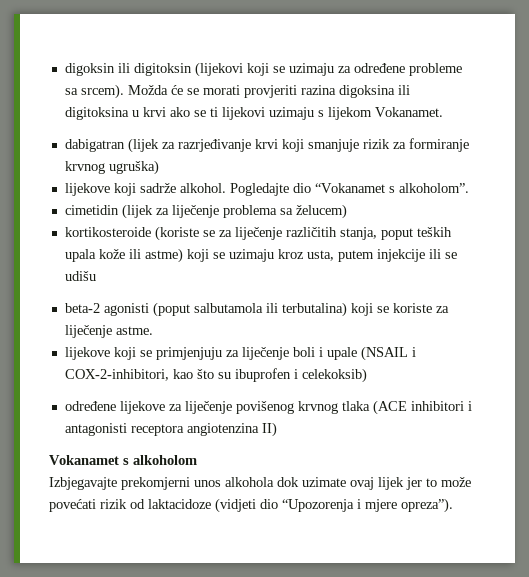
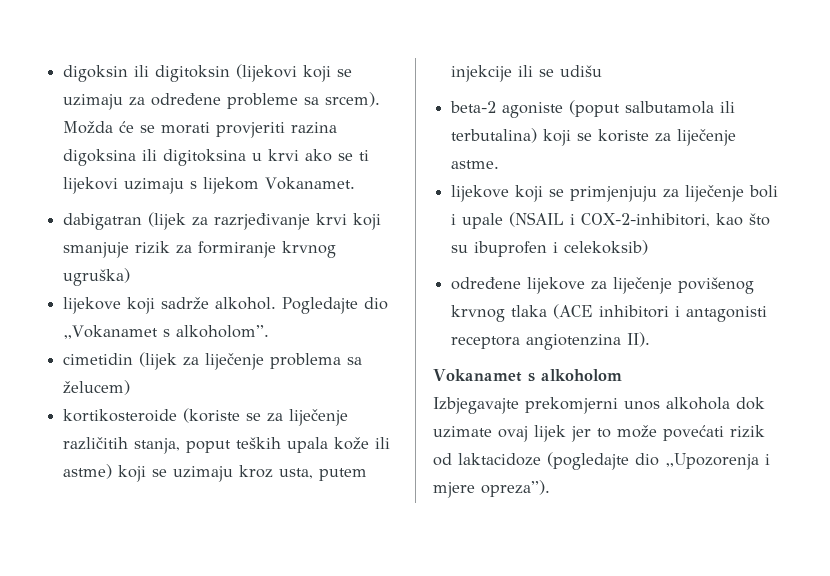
- Pogledajte dio “Vokanamet s alkoholom”.
+ Pogledajte dio „Vokanamet s alkoholom”.
- beta-2 agonisti (poput salbutamola ili terbutalina) koji se koriste za liječenje astme.
+ beta-2 agoniste (poput salbutamola ili terbutalina) koji se koriste za liječenje astme.
- određene lijekove za liječenje povišenog krvnog tlaka (ACE inhibitori i antagonisti receptora angiotenzina II)
+ određene lijekove za liječenje povišenog krvnog tlaka (ACE inhibitori i antagonisti receptora angiotenzina II).
- Izbjegavajte prekomjerni unos alkohola dok uzimate ovaj lijek jer to može povećati rizik od laktacidoze (vidjeti dio “Upozorenja i mjere opreza”).
+ Izbjegavajte prekomjerni unos alkohola dok uzimate ovaj lijek jer to može povećati rizik od laktacidoze (pogledajte dio „Upozorenja i mjere opreza”).

